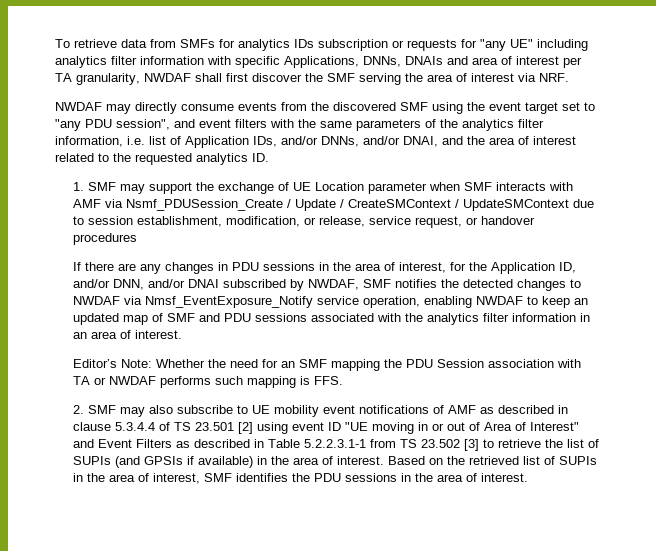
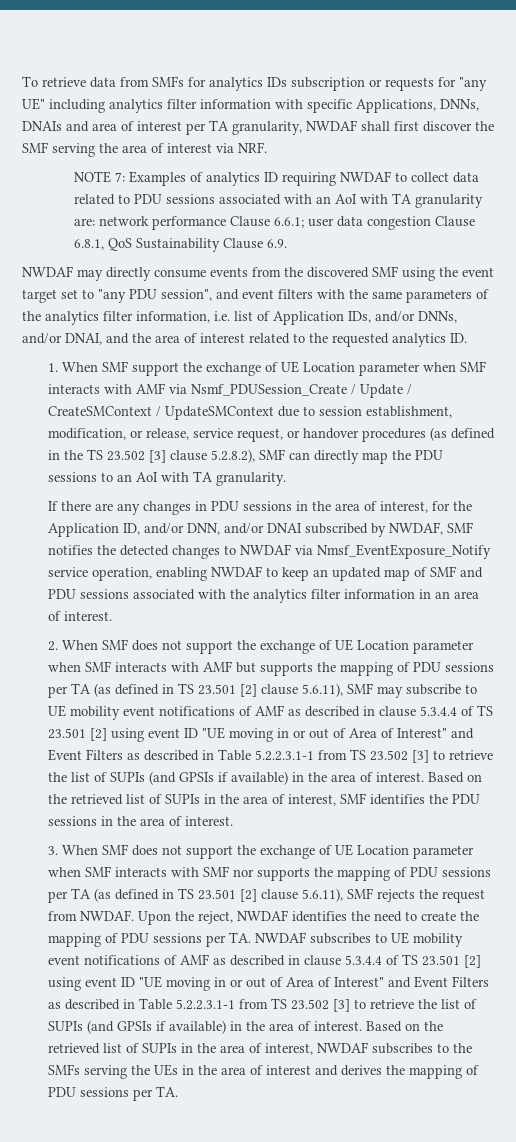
+ NOTE 7: Examples of analytics ID requiring NWDAF to collect data related to PDU sessions associated with an AoI with TA granularity are: network performance Clause 6.6.1; user data congestion Clause 6.8.1, QoS Sustainability Clause 6.9.
- 1. SMF may support the exchange of UE Location parameter when SMF interacts with AMF via Nsmf_PDUSession_Create / Update / CreateSMContext / UpdateSMContext due to session establishment, modification, or release, service request, or handover procedures
+ 1. When SMF support the exchange of UE Location parameter when SMF interacts with AMF via Nsmf_PDUSession_Create / Update / CreateSMContext / UpdateSMContext due to session establishment, modification, or release, service request, or handover procedures (as defined in the TS 23.502 [3] clause 5.2.8.2), SMF can directly map the PDU sessions to an AoI with TA granularity.
- Editor’s Note: Whether the need for an SMF mapping the PDU Session association with TA or NWDAF performs such mapping is FFS.
- 2. SMF may also subscribe to UE mobility event notifications of AMF as described in clause 5.3.4.4 of TS 23.501 [2] using event ID "UE moving in or out of Area of Interest" and Event Filters as described in Table 5.2.2.3.1-1 from TS 23.502 [3] to retrieve the list of SUPIs (and GPSIs if available) in the area of interest.
+ 2. When SMF does not support the exchange of UE Location parameter when SMF interacts with AMF but supports the mapping of PDU sessions per TA (as defined in TS 23.501 [2] clause 5.6.11), SMF may subscribe to UE mobility event notifications of AMF as described in clause 5.3.4.4 of TS 23.501 [2] using event ID "UE moving in or out of Area of Interest" and Event Filters as described in Table 5.2.2.3.1-1 from TS 23.502 [3] to retrieve the list of SUPIs (and GPSIs if available) in the area of interest.
+ 3. When SMF does not support the exchange of UE Location parameter when SMF interacts with SMF nor supports the mapping of PDU sessions per TA (as defined in TS 23.501 [2] clause 5.6.11), SMF rejects the request from NWDAF. Upon the reject, NWDAF identifies the need to create the mapping of PDU sessions per TA. NWDAF subscribes to UE mobility event notifications of AMF as described in clause 5.3.4.4 of TS 23.501 [2] using event ID "UE moving in or out of Area of Interest" and Event Filters as described in Table 5.2.2.3.1-1 from TS 23.502 [3] to retrieve the list of SUPIs (and GPSIs if available) in the area of interest. Based on the retrieved list of SUPIs in the area of interest, NWDAF subscribes to the SMFs serving the UEs in the area of interest and derives the mapping of PDU sessions per TA.

